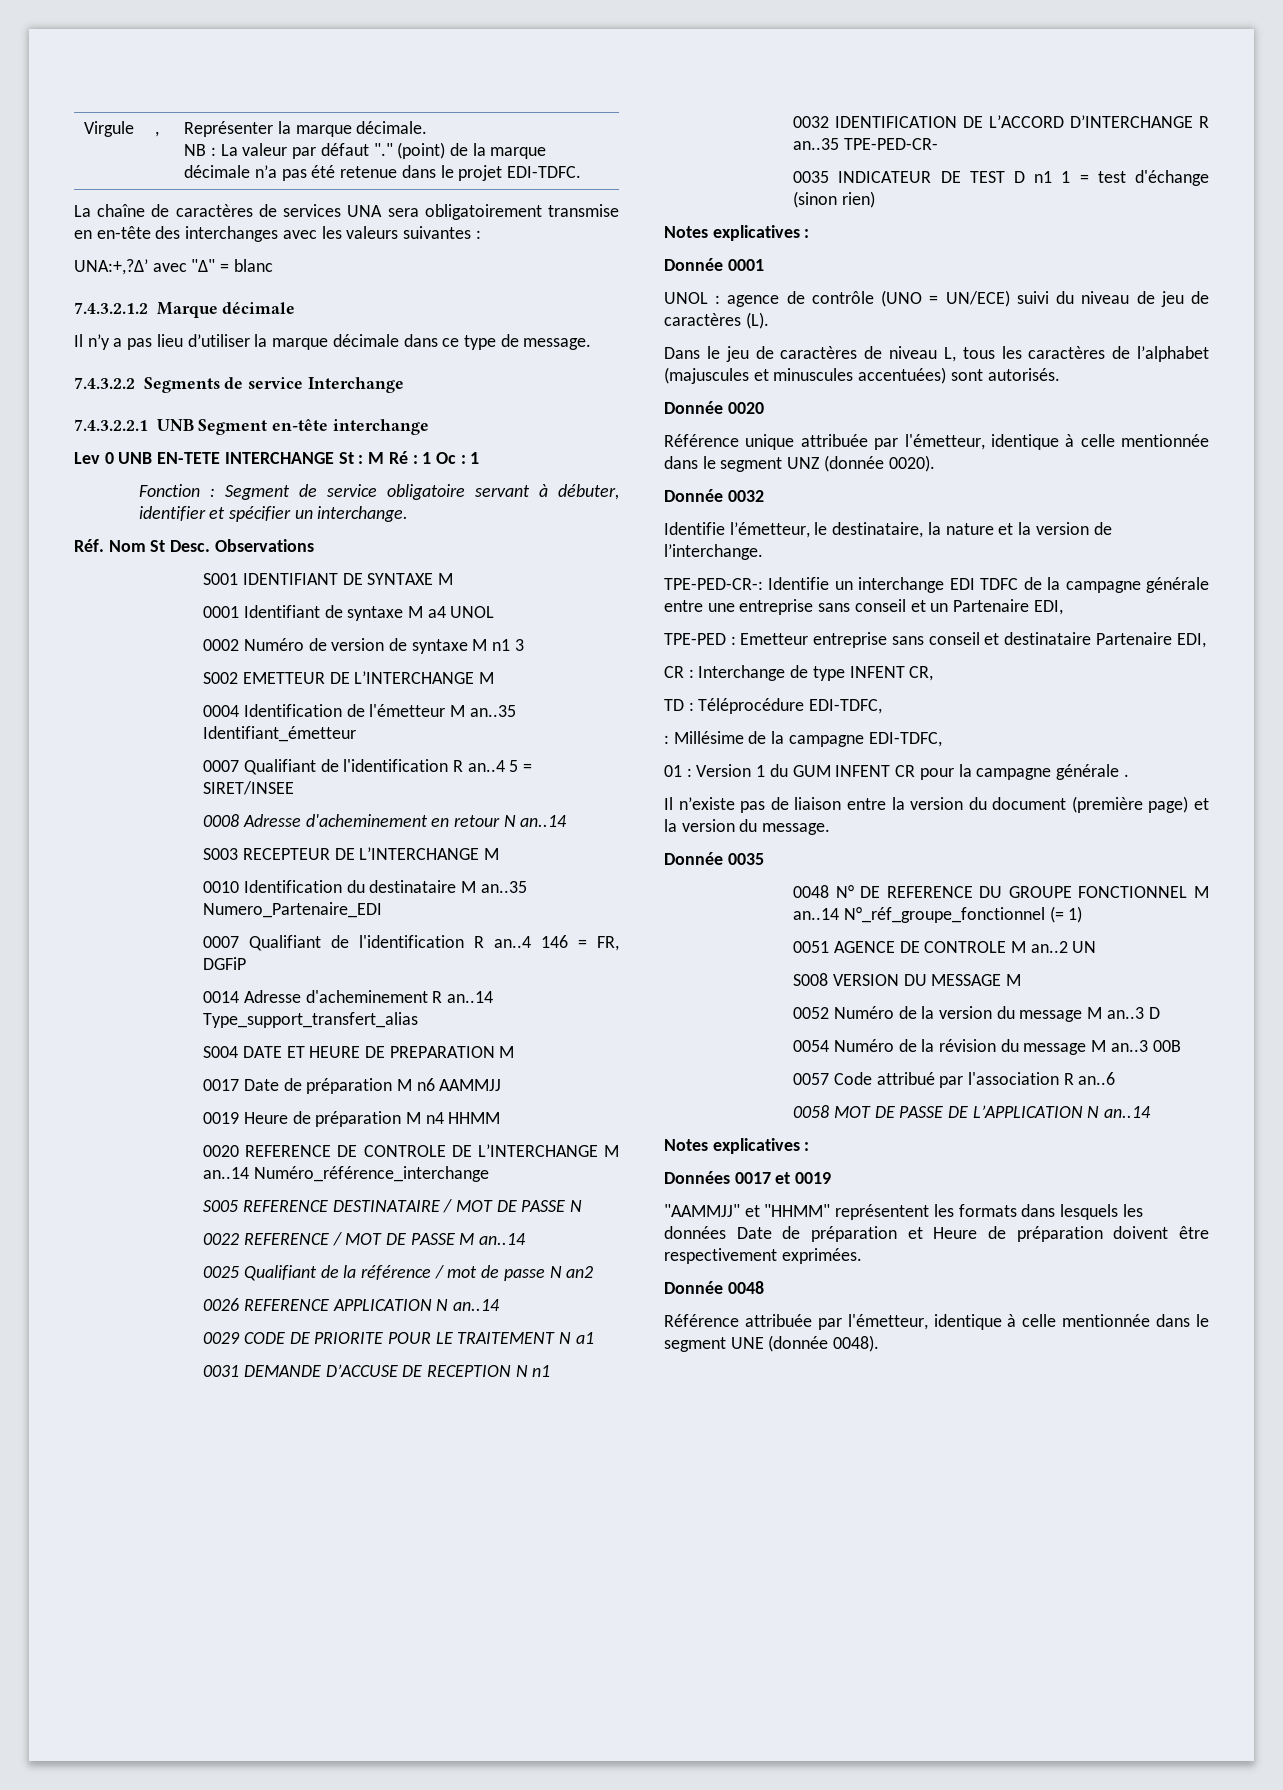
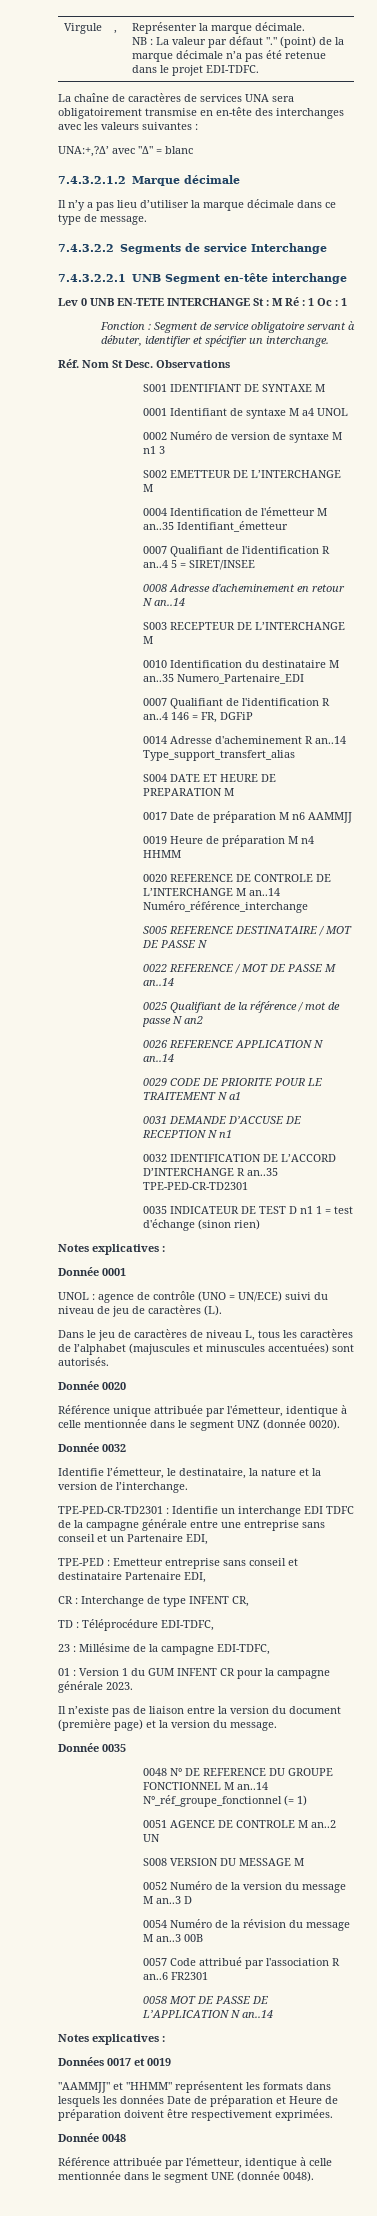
- 0032 IDENTIFICATION DE L’ACCORD D’INTERCHANGE R an..35 TPE-PED-CR-
+ 0032 IDENTIFICATION DE L’ACCORD D’INTERCHANGE R an..35 TPE-PED-CR-TD2301
- TPE-PED-CR-: Identifie un interchange EDI TDFC de la campagne générale entre une entreprise sans conseil et un Partenaire EDI,
+ TPE-PED-CR-TD2301 : Identifie un interchange EDI TDFC de la campagne générale entre une entreprise sans conseil et un Partenaire EDI,
- : Millésime de la campagne EDI-TDFC,
+ 23 : Millésime de la campagne EDI-TDFC,
- 01 : Version 1 du GUM INFENT CR pour la campagne générale .
+ 01 : Version 1 du GUM INFENT CR pour la campagne générale 2023.
- 0057 Code attribué par l'association R an..6
+ 0057 Code attribué par l'association R an..6 FR2301

